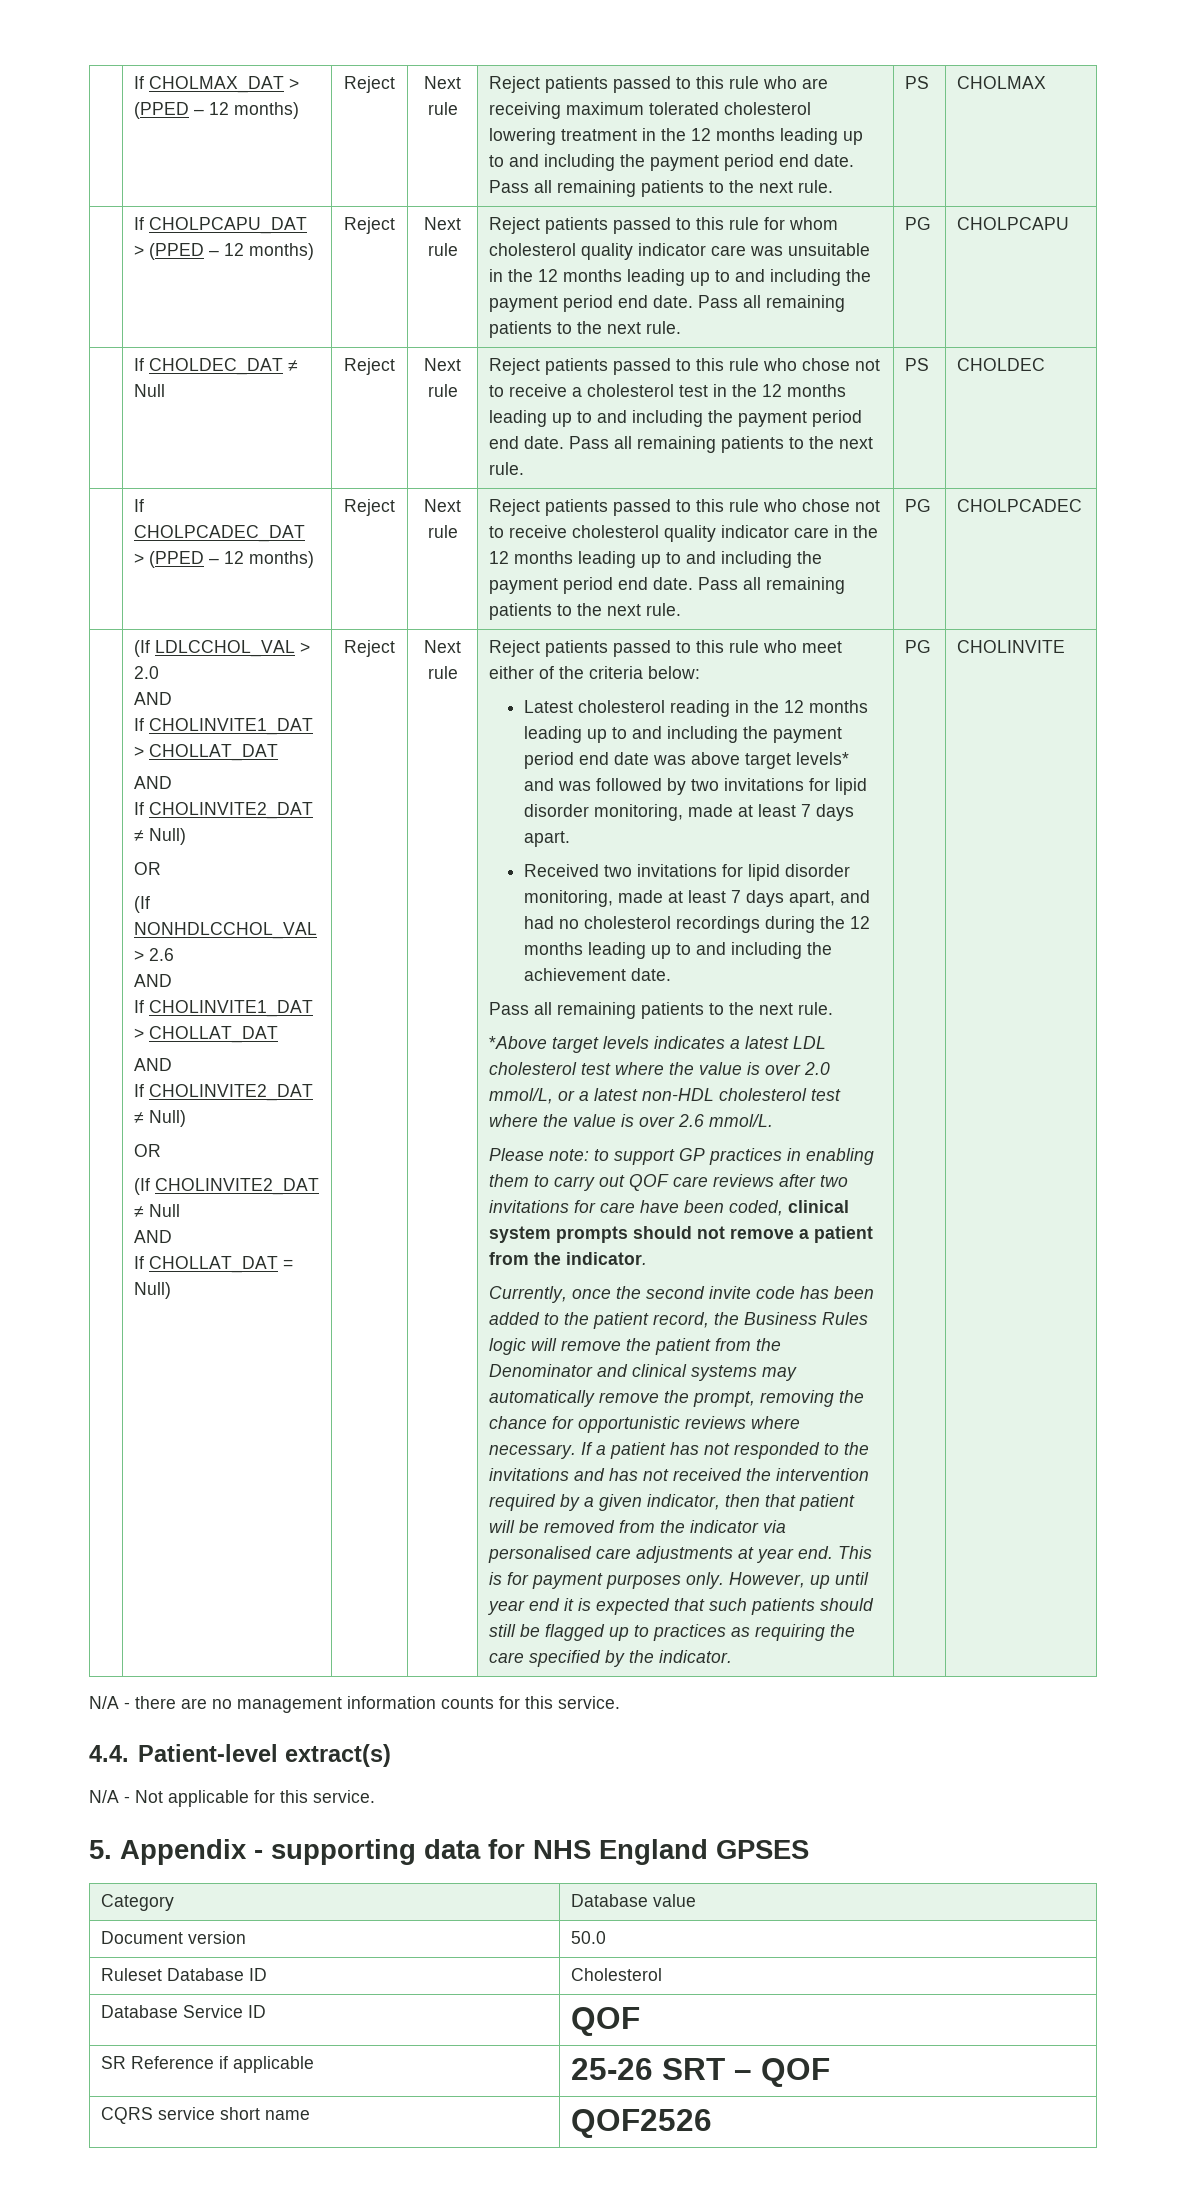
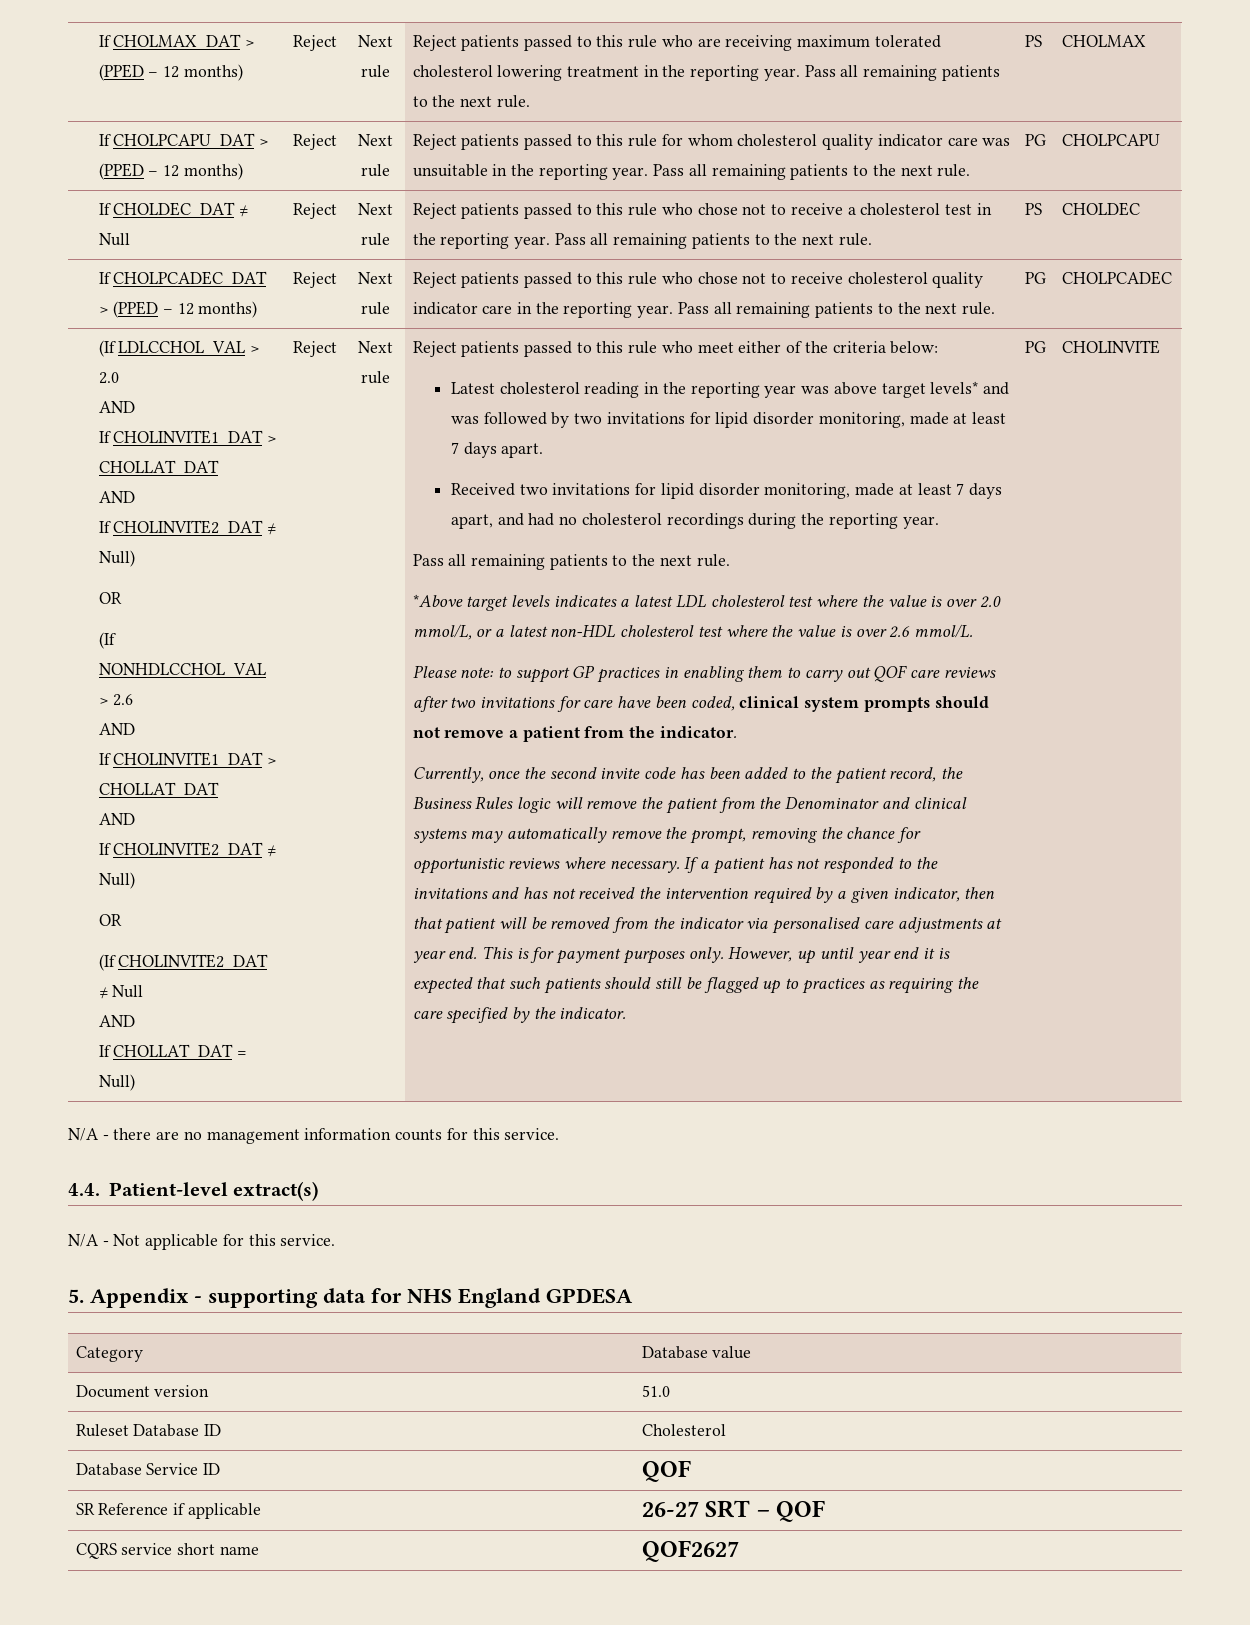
- Reject patients passed to this rule who are receiving maximum tolerated cholesterol lowering treatment in the 12 months leading up to and including the payment period end date.
+ Reject patients passed to this rule who are receiving maximum tolerated cholesterol lowering treatment in the reporting year.
- Reject patients passed to this rule for whom cholesterol quality indicator care was unsuitable in the 12 months leading up to and including the payment period end date.
+ Reject patients passed to this rule for whom cholesterol quality indicator care was unsuitable in the reporting year.
- Reject patients passed to this rule who chose not to receive a cholesterol test in the 12 months leading up to and including the payment period end date.
+ Reject patients passed to this rule who chose not to receive a cholesterol test in the reporting year.
- Reject patients passed to this rule who chose not to receive cholesterol quality indicator care in the 12 months leading up to and including the payment period end date.
+ Reject patients passed to this rule who chose not to receive cholesterol quality indicator care in the reporting year.
- Latest cholesterol reading in the 12 months leading up to and including the payment period end date was above target levels* and was followed by two invitations for lipid disorder monitoring, made at least 7 days apart.
+ Latest cholesterol reading in the reporting year was above target levels* and was followed by two invitations for lipid disorder monitoring, made at least 7 days apart.
- Received two invitations for lipid disorder monitoring, made at least 7 days apart, and had no cholesterol recordings during the 12 months leading up to and including the achievement date.
+ Received two invitations for lipid disorder monitoring, made at least 7 days apart, and had no cholesterol recordings during the reporting year.
- 5. Appendix - supporting data for NHS England GPSES
+ 5. Appendix - supporting data for NHS England GPDESA
- Document version | 50.0
+ Document version | 51.0
- SR Reference if applicable | 25-26 SRT – QOF
+ SR Reference if applicable | 26-27 SRT – QOF
- CQRS service short name | QOF2526
+ CQRS service short name | QOF2627

